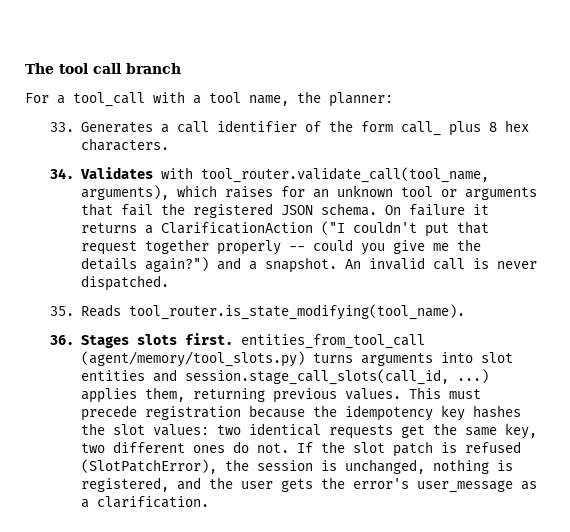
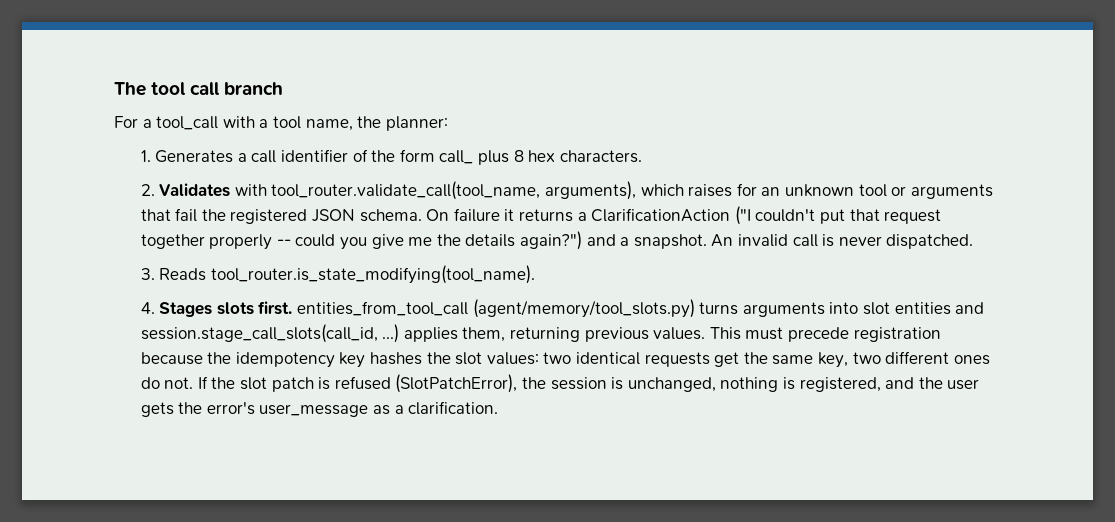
- 33. Generates a call identifier of the form call_ plus 8 hex characters.
+ 1. Generates a call identifier of the form call_ plus 8 hex characters.
- 34. Validates with tool_router.validate_call(tool_name, arguments), which raises for an unknown tool or arguments that fail the registered JSON schema.
+ 2. Validates with tool_router.validate_call(tool_name, arguments), which raises for an unknown tool or arguments that fail the registered JSON schema.
- 35. Reads tool_router.is_state_modifying(tool_name).
+ 3. Reads tool_router.is_state_modifying(tool_name).
- 36. Stages slots first. entities_from_tool_call (agent/memory/tool_slots.py) turns arguments into slot entities and session.stage_call_slots(call_id, ...) applies them, returning previous values.
+ 4. Stages slots first. entities_from_tool_call (agent/memory/tool_slots.py) turns arguments into slot entities and session.stage_call_slots(call_id, ...) applies them, returning previous values.

